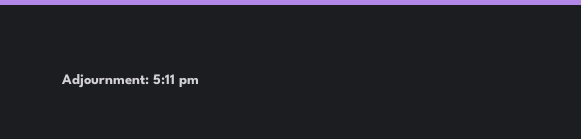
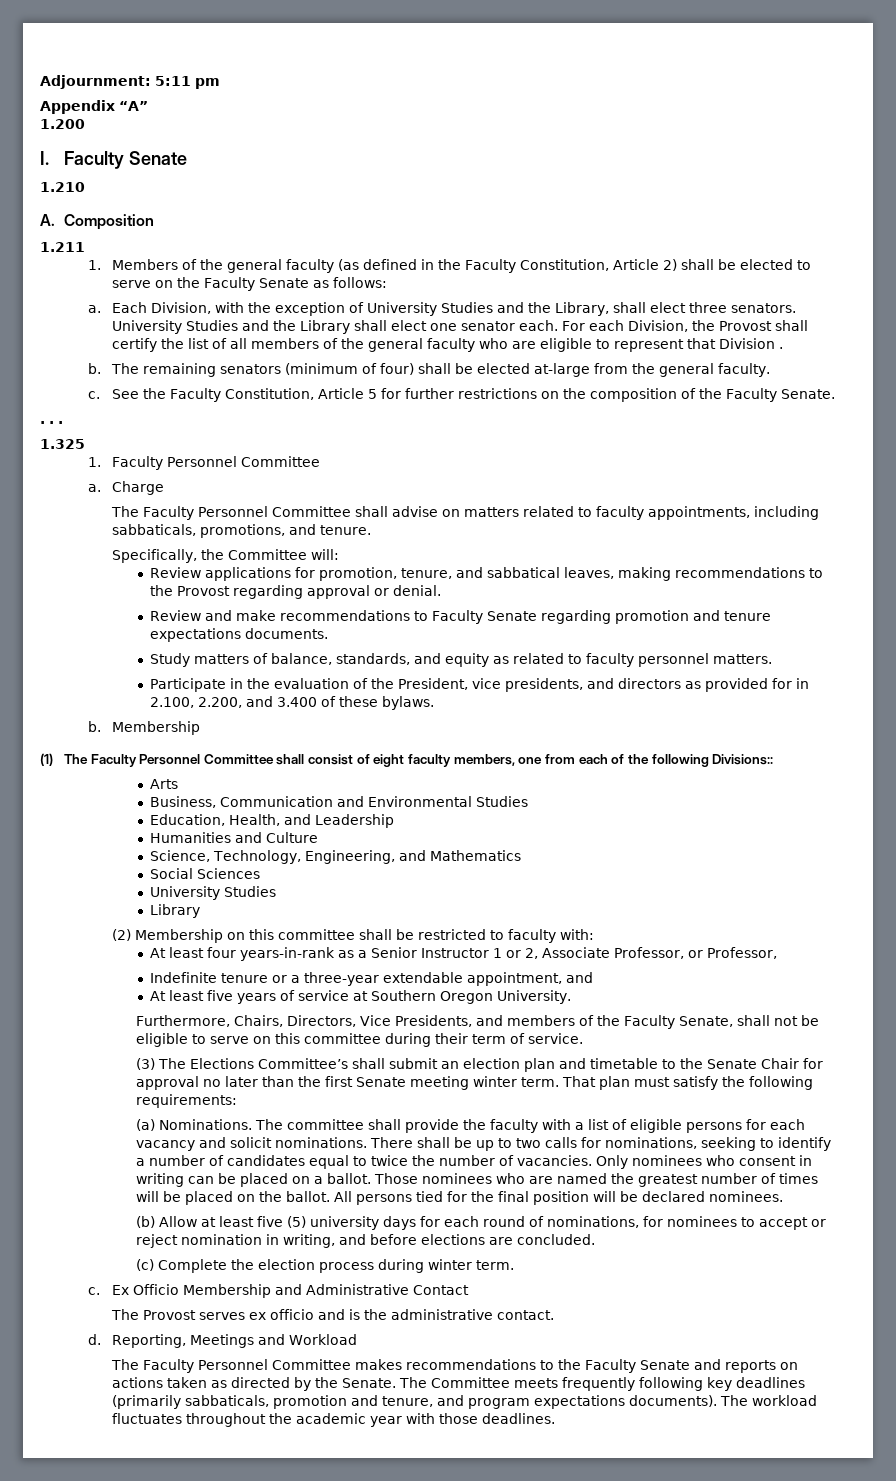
+ Appendix “A”
+ 1.200
+ I. Faculty Senate
+ 1.210
+ A. Composition
+ 1.211
+ 1. Members of the general faculty (as defined in the Faculty Constitution, Article 2) shall be elected to serve on the Faculty Senate as follows:
+ a. Each Division, with the exception of University Studies and the Library, shall elect three senators. University Studies and the Library shall elect one senator each. For each Division, the Provost shall certify the list of all members of the general faculty who are eligible to represent that Division .
+ b. The remaining senators (minimum of four) shall be elected at-large from the general faculty.
+ c. See the Faculty Constitution, Article 5 for further restrictions on the composition of the Faculty Senate.
+ . . .
+ 1.325
+ 1. Faculty Personnel Committee
+ a. Charge
+ The Faculty Personnel Committee shall advise on matters related to faculty appointments, including sabbaticals, promotions, and tenure.
+ Specifically, the Committee will:
+ Review applications for promotion, tenure, and sabbatical leaves, making recommendations to the Provost regarding approval or denial.
+ Review and make recommendations to Faculty Senate regarding promotion and tenure expectations documents.
+ Study matters of balance, standards, and equity as related to faculty personnel matters.
+ Participate in the evaluation of the President, vice presidents, and directors as provided for in 2.100, 2.200, and 3.400 of these bylaws.
+ b. Membership
+ (1) The Faculty Personnel Committee shall consist of eight faculty members, one from each of the following Divisions::
+ Arts
+ Business, Communication and Environmental Studies
+ Education, Health, and Leadership
+ Humanities and Culture
+ Science, Technology, Engineering, and Mathematics
+ Social Sciences
+ University Studies
+ Library
+ (2) Membership on this committee shall be restricted to faculty with:
+ At least four years-in-rank as a Senior Instructor 1 or 2, Associate Professor, or Professor,
+ Indefinite tenure or a three-year extendable appointment, and
+ At least five years of service at Southern Oregon University.
+ Furthermore, Chairs, Directors, Vice Presidents, and members of the Faculty Senate, shall not be eligible to serve on this committee during their term of service.
+ (3) The Elections Committee’s shall submit an election plan and timetable to the Senate Chair for approval no later than the first Senate meeting winter term. That plan must satisfy the following requirements:
+ (a) Nominations. The committee shall provide the faculty with a list of eligible persons for each vacancy and solicit nominations. There shall be up to two calls for nominations, seeking to identify a number of candidates equal to twice the number of vacancies. Only nominees who consent in writing can be placed on a ballot. Those nominees who are named the greatest number of times will be placed on the ballot. All persons tied for the final position will be declared nominees.
+ (b) Allow at least five (5) university days for each round of nominations, for nominees to accept or reject nomination in writing, and before elections are concluded.
+ (c) Complete the election process during winter term.
+ c. Ex Officio Membership and Administrative Contact
+ The Provost serves ex officio and is the administrative contact.
+ d. Reporting, Meetings and Workload
+ The Faculty Personnel Committee makes recommendations to the Faculty Senate and reports on actions taken as directed by the Senate. The Committee meets frequently following key deadlines (primarily sabbaticals, promotion and tenure, and program expectations documents). The workload fluctuates throughout the academic year with those deadlines.

